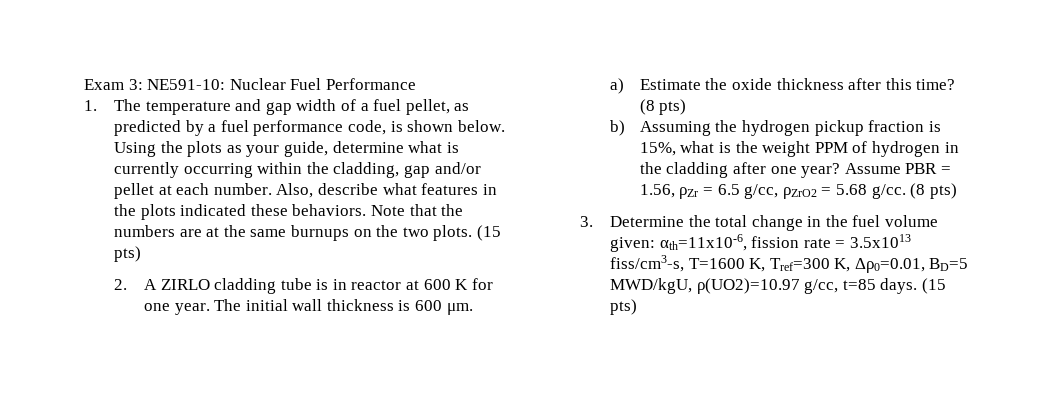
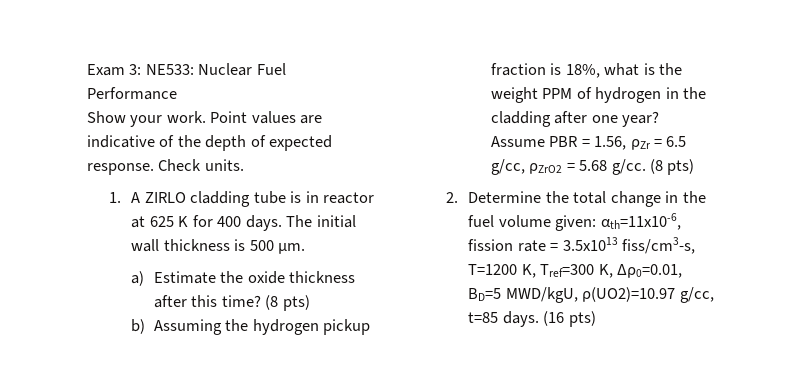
- Exam 3: NE591-10: Nuclear Fuel Performance
+ Exam 3: NE533: Nuclear Fuel Performance
- 1. The temperature and gap width of a fuel pellet, as predicted by a fuel performance code, is shown below. Using the plots as your guide, determine what is currently occurring within the cladding, gap and/or pellet at each number. Also, describe what features in the plots indicated these behaviors. Note that the numbers are at the same burnups on the two plots. (15 pts)
- 2. A ZIRLO cladding tube is in reactor at 600 K for one year.
+ Show your work. Point values are indicative of the depth of expected response. Check units.
+ 1. A ZIRLO cladding tube is in reactor at 625 K for 400 days.
- The initial wall thickness is 600 μm.
+ The initial wall thickness is 500 μm.
- b) Assuming the hydrogen pickup fraction is 15%, what is the weight PPM of hydrogen in the cladding after one year?
+ b) Assuming the hydrogen pickup fraction is 18%, what is the weight PPM of hydrogen in the cladding after one year?
- 3. Determine the total change in the fuel volume given: αth=11x10-6, fission rate = 3.5x1013 fiss/cm3-s, T=1600 K, Tref=300 K, Δρ0=0.01, BD=5 MWD/kgU, ρ(UO2)=10.97 g/cc, t=85 days. (15 pts)
+ 2. Determine the total change in the fuel volume given: αth=11x10-6, fission rate = 3.5x1013 fiss/cm3-s, T=1200 K, Tref=300 K, Δρ0=0.01, BD=5 MWD/kgU, ρ(UO2)=10.97 g/cc, t=85 days. (16 pts)

